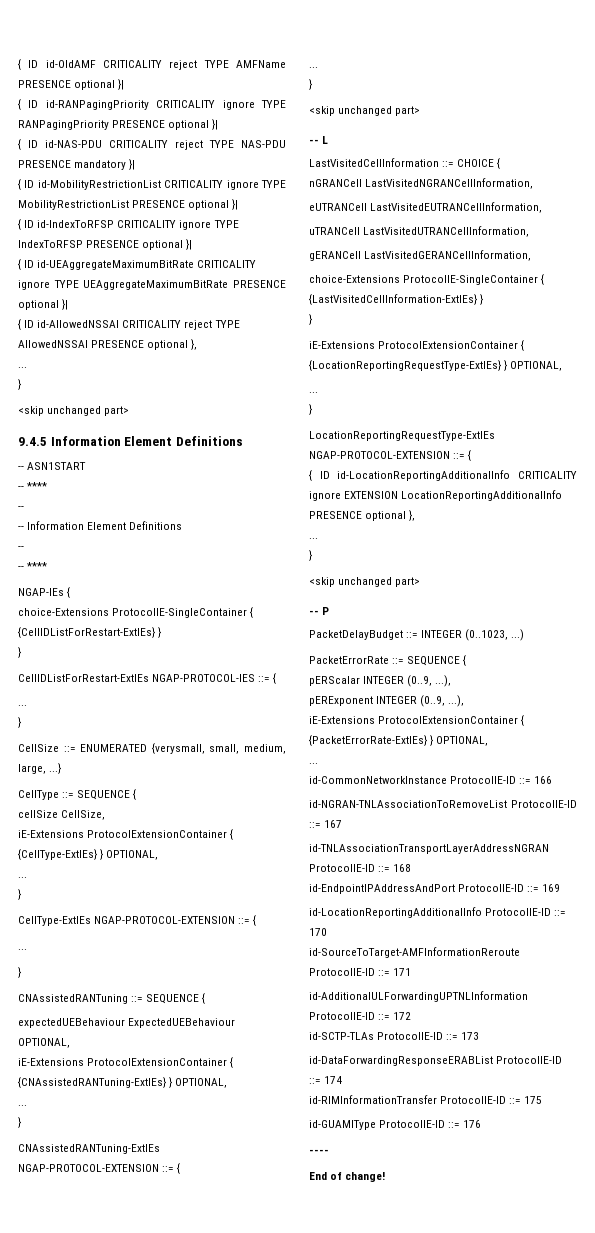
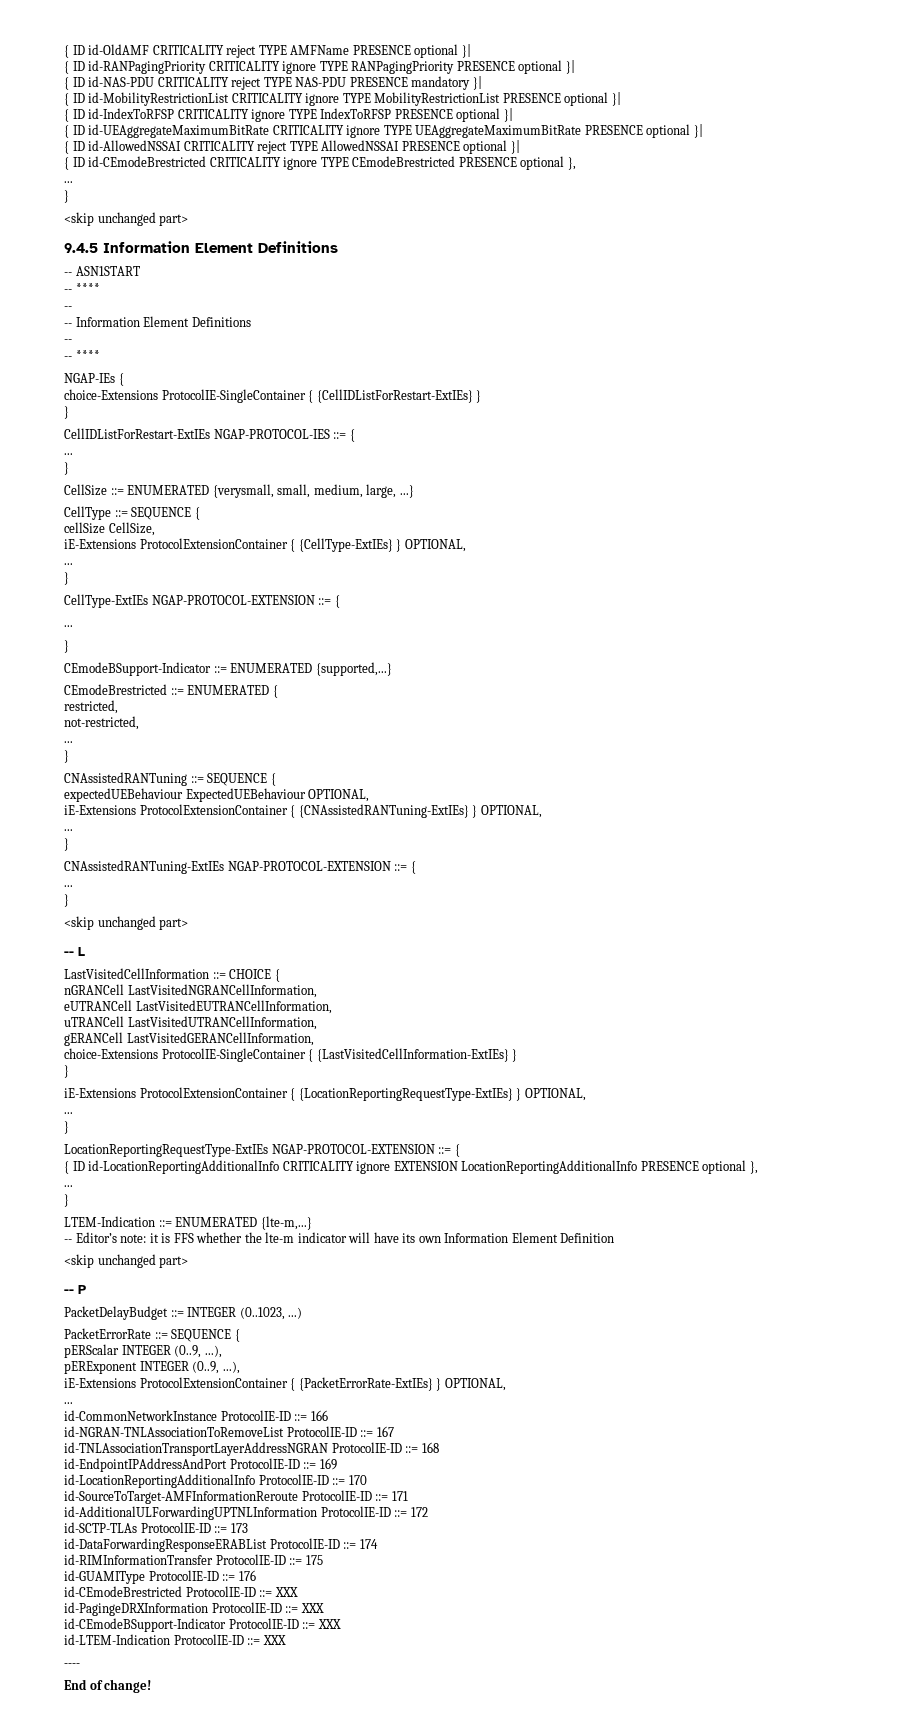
- { ID id-AllowedNSSAI CRITICALITY reject TYPE AllowedNSSAI PRESENCE optional },
+ { ID id-AllowedNSSAI CRITICALITY reject TYPE AllowedNSSAI PRESENCE optional }|
+ { ID id-CEmodeBrestricted CRITICALITY ignore TYPE CEmodeBrestricted PRESENCE optional },
+ CEmodeBSupport-Indicator ::= ENUMERATED {supported,...}
+ CEmodeBrestricted ::= ENUMERATED {
+ restricted,
+ not-restricted,
+ ...
+ }
+ LTEM-Indication ::= ENUMERATED {lte-m,...}
+ -- Editor’s note: it is FFS whether the lte-m indicator will have its own Information Element Definition
+ id-CEmodeBrestricted ProtocolIE-ID ::= XXX
+ id-PagingeDRXInformation ProtocolIE-ID ::= XXX
+ id-CEmodeBSupport-Indicator ProtocolIE-ID ::= XXX
+ id-LTEM-Indication ProtocolIE-ID ::= XXX

